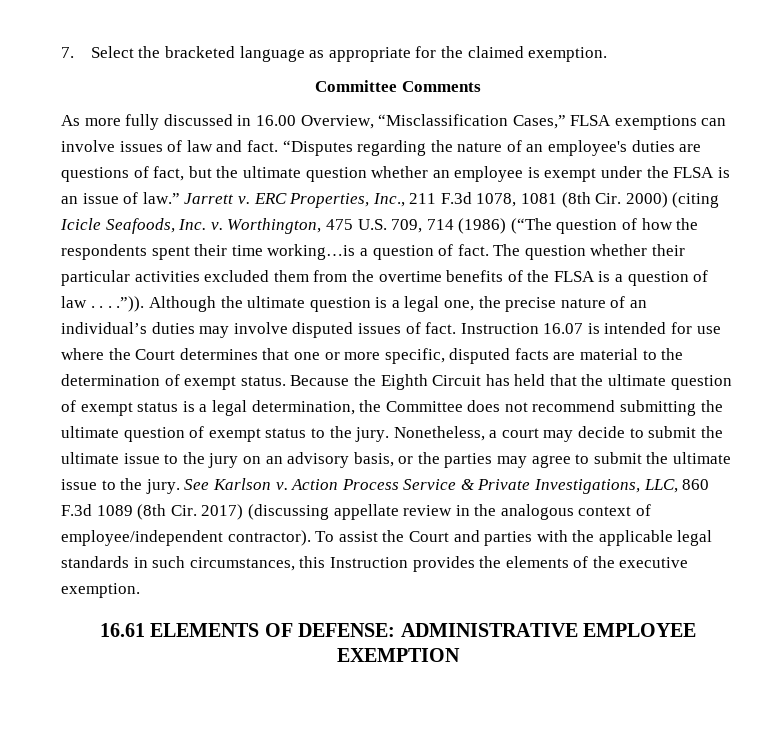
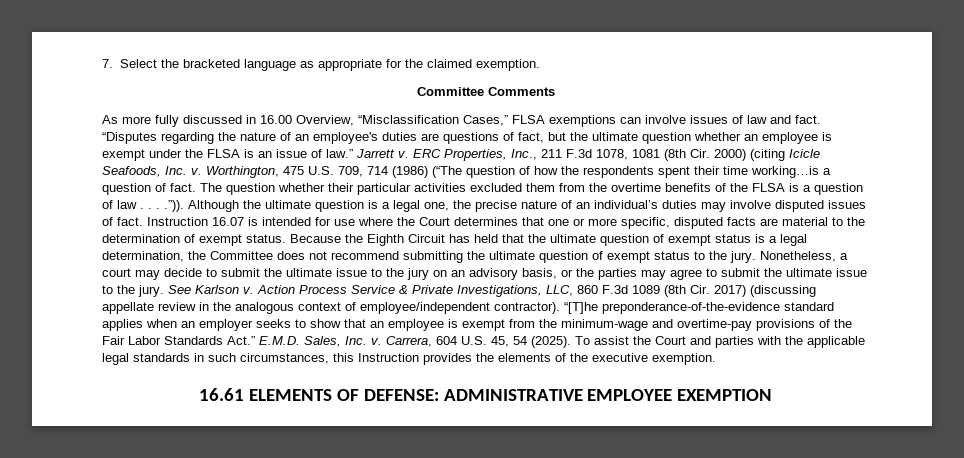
+ “[T]he preponderance-of-the-evidence standard applies when an employer seeks to show that an employee is exempt from the minimum-wage and overtime-pay provisions of the Fair Labor Standards Act.” E.M.D. Sales, Inc. v. Carrera, 604 U.S. 45, 54 (2025).

